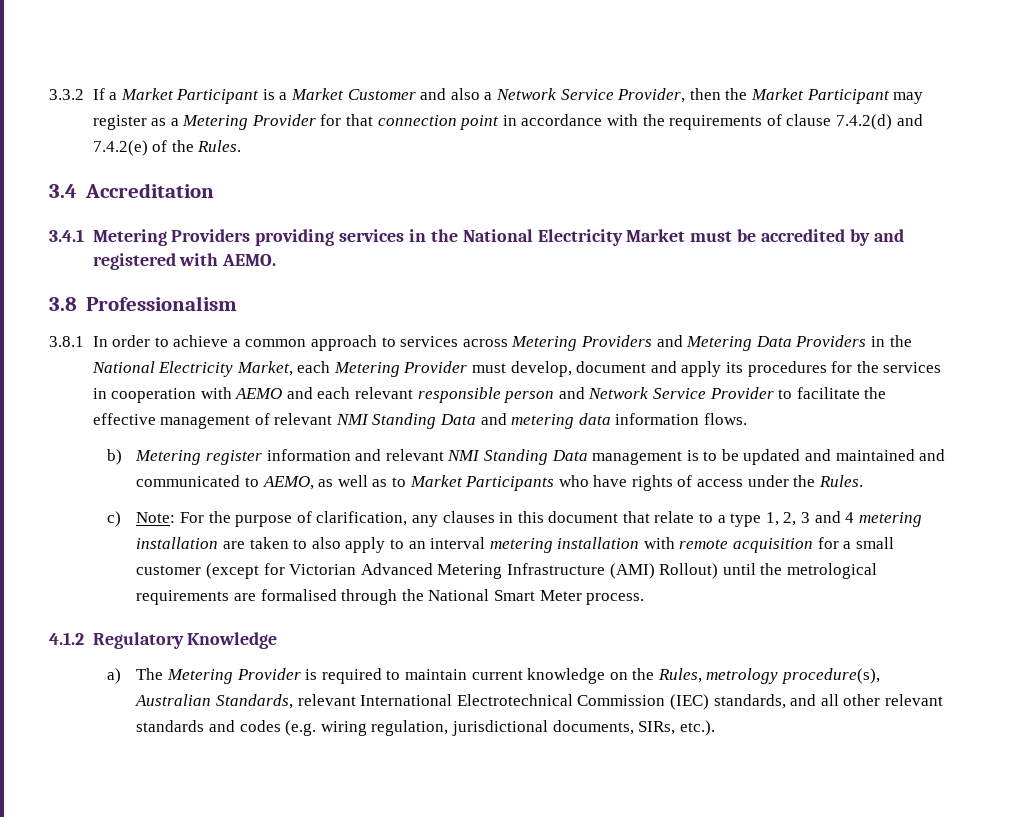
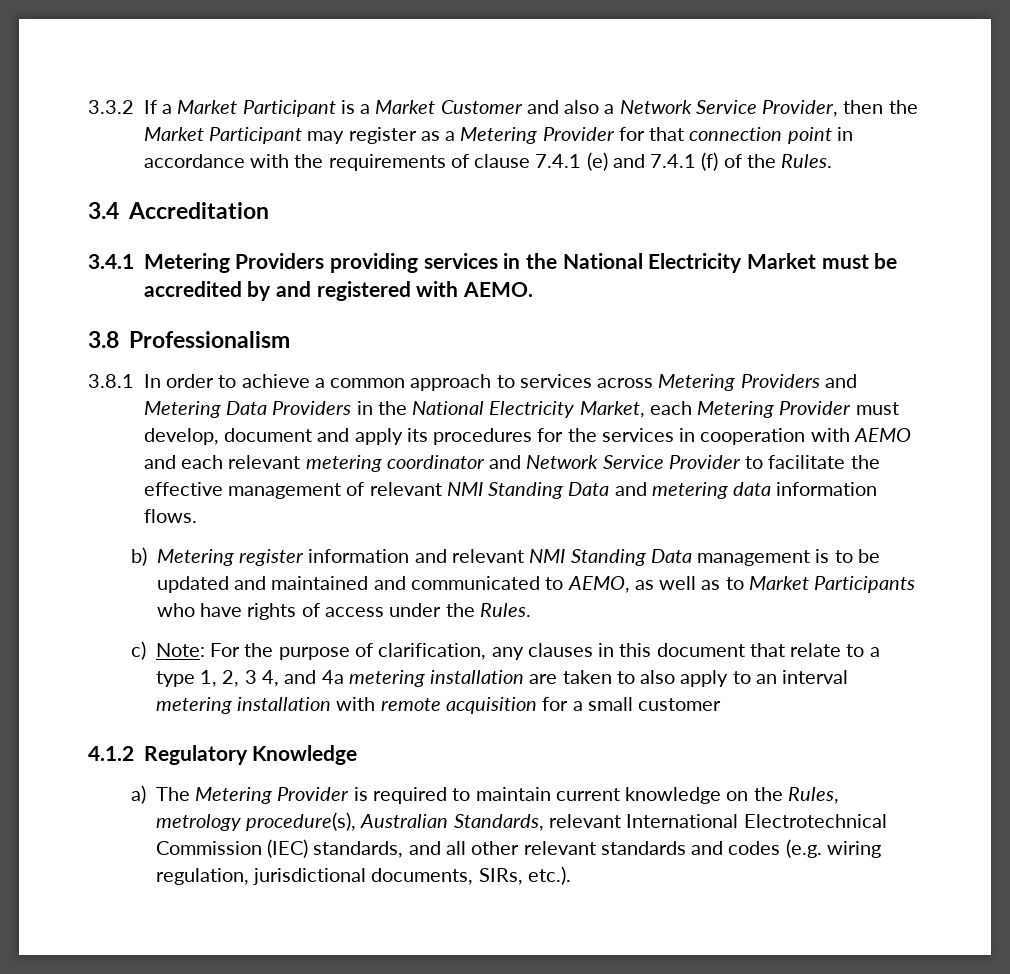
- 3.3.2 If a Market Participant is a Market Customer and also a Network Service Provider, then the Market Participant may register as a Metering Provider for that connection point in accordance with the requirements of clause 7.4.2(d) and 7.4.2(e) of the Rules.
+ 3.3.2 If a Market Participant is a Market Customer and also a Network Service Provider, then the Market Participant may register as a Metering Provider for that connection point in accordance with the requirements of clause 7.4.1 (e) and 7.4.1 (f) of the Rules.
- 3.8.1 In order to achieve a common approach to services across Metering Providers and Metering Data Providers in the National Electricity Market, each Metering Provider must develop, document and apply its procedures for the services in cooperation with AEMO and each relevant responsible person and Network Service Provider to facilitate the effective management of relevant NMI Standing Data and metering data information flows.
+ 3.8.1 In order to achieve a common approach to services across Metering Providers and Metering Data Providers in the National Electricity Market, each Metering Provider must develop, document and apply its procedures for the services in cooperation with AEMO and each relevant metering coordinator and Network Service Provider to facilitate the effective management of relevant NMI Standing Data and metering data information flows.
- c) Note: For the purpose of clarification, any clauses in this document that relate to a type 1, 2, 3 and 4 metering installation are taken to also apply to an interval metering installation with remote acquisition for a small customer (except for Victorian Advanced Metering Infrastructure (AMI) Rollout) until the metrological requirements are formalised through the National Smart Meter process.
+ c) Note: For the purpose of clarification, any clauses in this document that relate to a type 1, 2, 3 4, and 4a metering installation are taken to also apply to an interval metering installation with remote acquisition for a small customer

